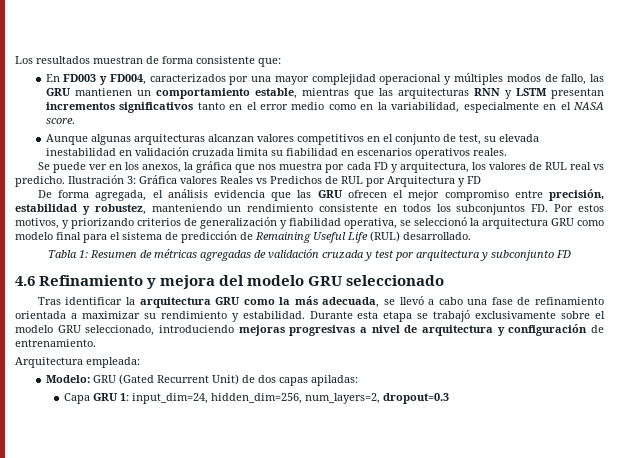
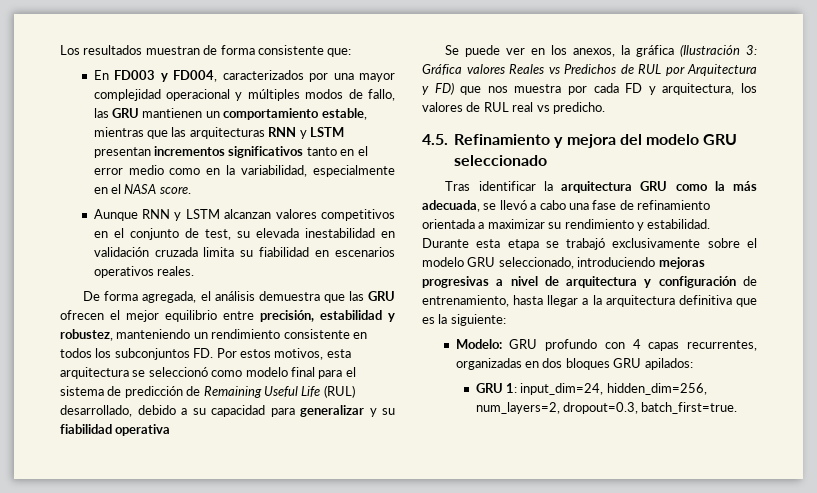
- Aunque algunas arquitecturas alcanzan valores competitivos en el conjunto de test, su elevada inestabilidad en validación cruzada limita su fiabilidad en escenarios operativos reales.
+ Aunque RNN y LSTM alcanzan valores competitivos en el conjunto de test, su elevada inestabilidad en validación cruzada limita su fiabilidad en escenarios operativos reales.
- Se puede ver en los anexos, la gráfica que nos muestra por cada FD y arquitectura, los valores de RUL real vs predicho. Ilustración 3: Gráfica valores Reales vs Predichos de RUL por Arquitectura y FD
- De forma agregada, el análisis evidencia que las GRU ofrecen el mejor compromiso entre precisión, estabilidad y robustez, manteniendo un rendimiento consistente en todos los subconjuntos FD. Por estos motivos, y priorizando criterios de generalización y fiabilidad operativa, se seleccionó la arquitectura GRU como modelo final para el sistema de predicción de Remaining Useful Life (RUL) desarrollado.
- Tabla 1: Resumen de métricas agregadas de validación cruzada y test por arquitectura y subconjunto FD
- 4.6 Refinamiento y mejora del modelo GRU seleccionado
+ De forma agregada, el análisis demuestra que las GRU ofrecen el mejor equilibrio entre precisión, estabilidad y robustez, manteniendo un rendimiento consistente en todos los subconjuntos FD. Por estos motivos, esta arquitectura se seleccionó como modelo final para el sistema de predicción de Remaining Useful Life (RUL) desarrollado, debido a su capacidad para generalizar y su fiabilidad operativa
+ Se puede ver en los anexos, la gráfica (Ilustración 3: Gráfica valores Reales vs Predichos de RUL por Arquitectura y FD) que nos muestra por cada FD y arquitectura, los valores de RUL real vs predicho.
+ 4.5. Refinamiento y mejora del modelo GRU seleccionado
- Durante esta etapa se trabajó exclusivamente sobre el modelo GRU seleccionado, introduciendo mejoras progresivas a nivel de arquitectura y configuración de entrenamiento.
- Arquitectura empleada:
- Modelo: GRU (Gated Recurrent Unit) de dos capas apiladas:
- Capa GRU 1: input_dim=24, hidden_dim=256, num_layers=2, dropout=0.3
+ Durante esta etapa se trabajó exclusivamente sobre el modelo GRU seleccionado, introduciendo mejoras progresivas a nivel de arquitectura y configuración de entrenamiento, hasta llegar a la arquitectura definitiva que es la siguiente:
+ Modelo: GRU profundo con 4 capas recurrentes, organizadas en dos bloques GRU apilados:
+ GRU 1: input_dim=24, hidden_dim=256, num_layers=2, dropout=0.3, batch_first=true.

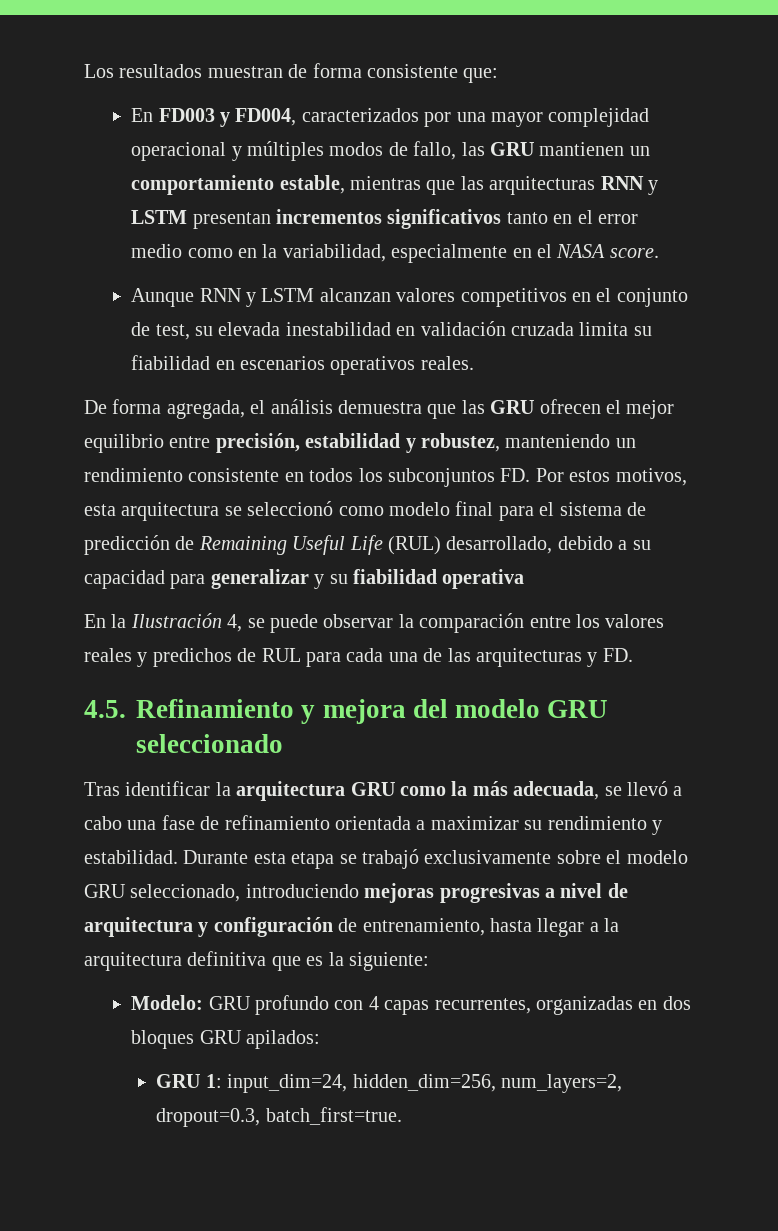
- Se puede ver en los anexos, la gráfica (Ilustración 3: Gráfica valores Reales vs Predichos de RUL por Arquitectura y FD) que nos muestra por cada FD y arquitectura, los valores de RUL real vs predicho.
+ En la Ilustración 4, se puede observar la comparación entre los valores reales y predichos de RUL para cada una de las arquitecturas y FD.

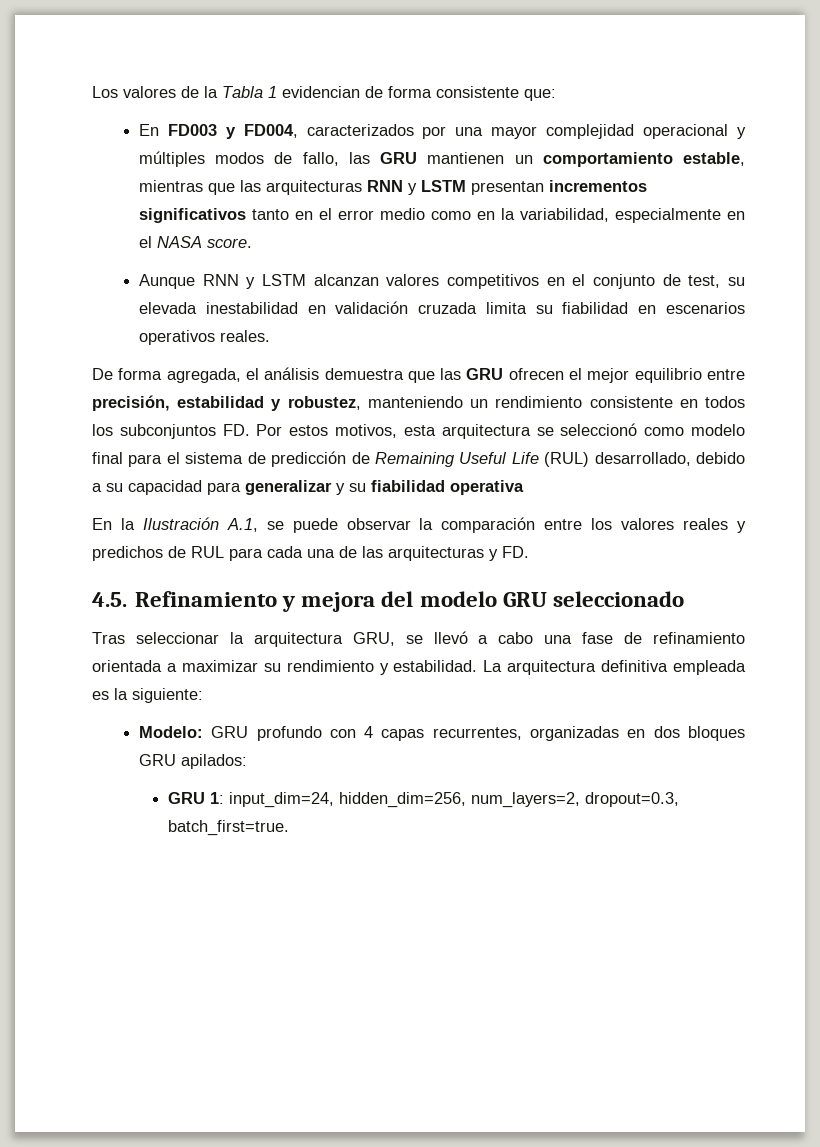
- Los resultados muestran de forma consistente que:
+ Los valores de la Tabla 1 evidencian de forma consistente que:
- En la Ilustración 4, se puede observar la comparación entre los valores reales y predichos de RUL para cada una de las arquitecturas y FD.
+ En la Ilustración A.1, se puede observar la comparación entre los valores reales y predichos de RUL para cada una de las arquitecturas y FD.
- Tras identificar la arquitectura GRU como la más adecuada, se llevó a cabo una fase de refinamiento orientada a maximizar su rendimiento y estabilidad.
+ Tras seleccionar la arquitectura GRU, se llevó a cabo una fase de refinamiento orientada a maximizar su rendimiento y estabilidad.
- Durante esta etapa se trabajó exclusivamente sobre el modelo GRU seleccionado, introduciendo mejoras progresivas a nivel de arquitectura y configuración de entrenamiento, hasta llegar a la arquitectura definitiva que es la siguiente:
+ La arquitectura definitiva empleada es la siguiente:

